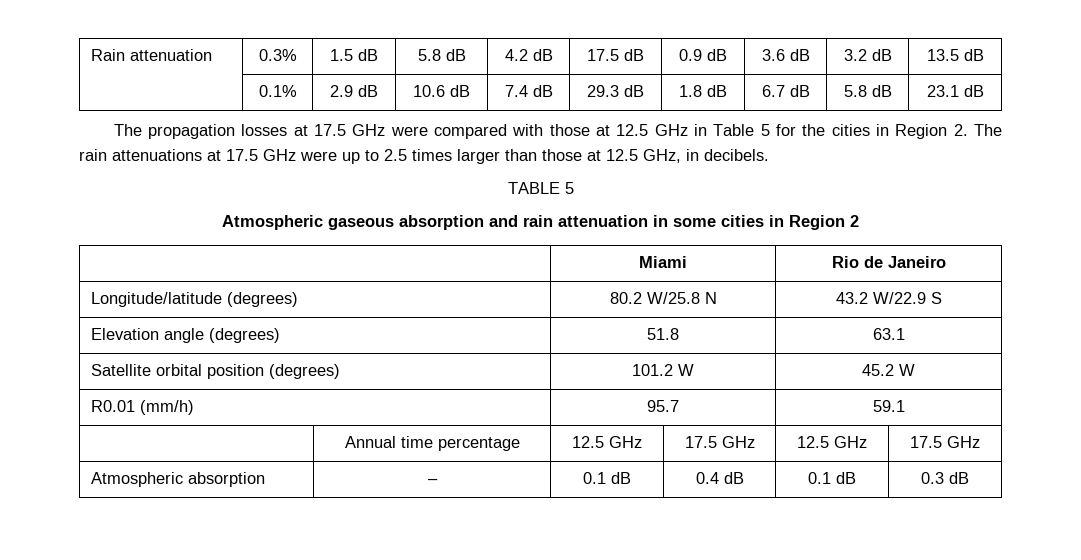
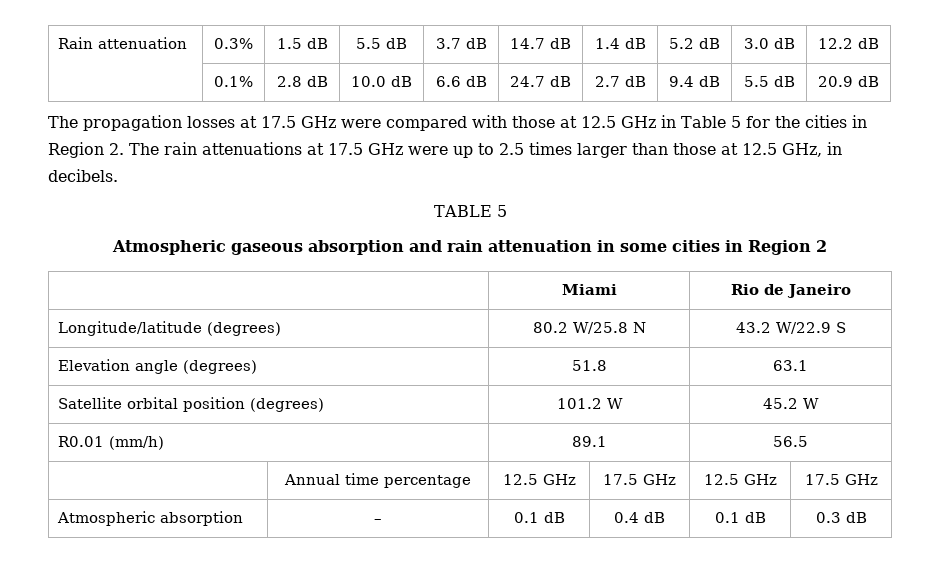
- Rain attenuation | 0.3% | 1.5 dB | 5.8 dB | 4.2 dB | 17.5 dB | 0.9 dB | 3.6 dB | 3.2 dB | 13.5 dB
+ Rain attenuation | 0.3% | 1.5 dB | 5.5 dB | 3.7 dB | 14.7 dB | 1.4 dB | 5.2 dB | 3.0 dB | 12.2 dB
- | 0.1% | 2.9 dB | 10.6 dB | 7.4 dB | 29.3 dB | 1.8 dB | 6.7 dB | 5.8 dB | 23.1 dB
+ | 0.1% | 2.8 dB | 10.0 dB | 6.6 dB | 24.7 dB | 2.7 dB | 9.4 dB | 5.5 dB | 20.9 dB
- R0.01 (mm/h) | 95.7 | 59.1
+ R0.01 (mm/h) | 89.1 | 56.5

